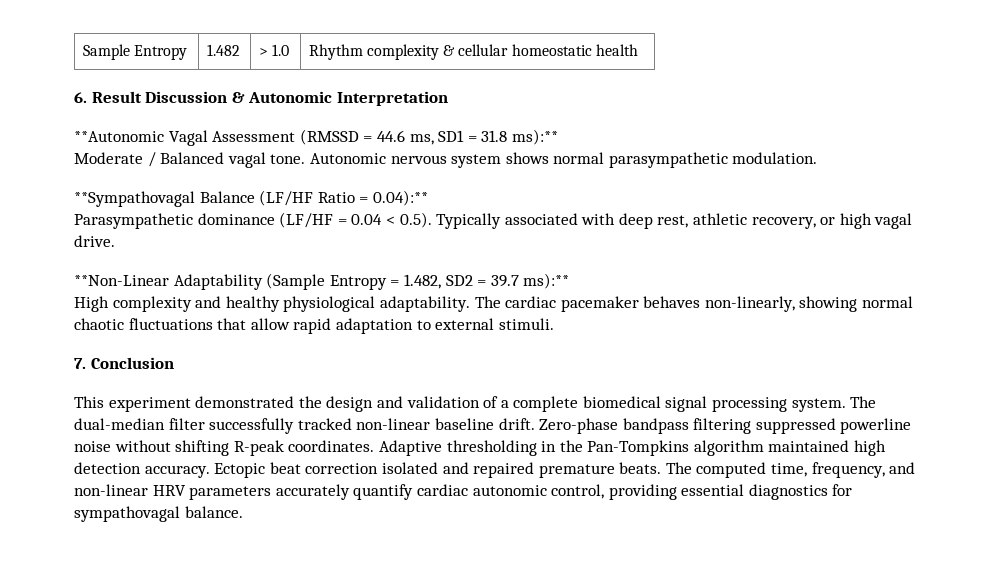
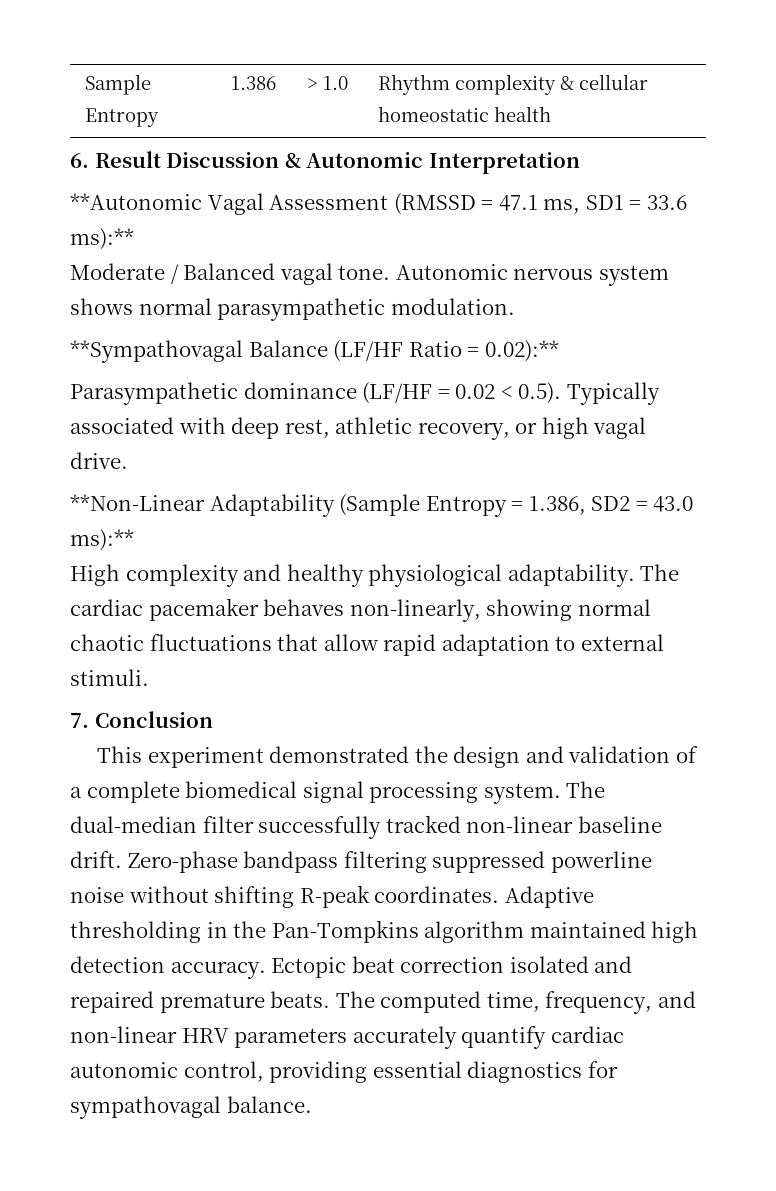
- Sample Entropy | 1.482 | > 1.0 | Rhythm complexity & cellular homeostatic health
+ Sample Entropy | 1.386 | > 1.0 | Rhythm complexity & cellular homeostatic health
- **Autonomic Vagal Assessment (RMSSD = 44.6 ms, SD1 = 31.8 ms):**
+ **Autonomic Vagal Assessment (RMSSD = 47.1 ms, SD1 = 33.6 ms):**
- **Sympathovagal Balance (LF/HF Ratio = 0.04):**
+ **Sympathovagal Balance (LF/HF Ratio = 0.02):**
- Parasympathetic dominance (LF/HF = 0.04 < 0.5). Typically associated with deep rest, athletic recovery, or high vagal drive.
+ Parasympathetic dominance (LF/HF = 0.02 < 0.5). Typically associated with deep rest, athletic recovery, or high vagal drive.
- **Non-Linear Adaptability (Sample Entropy = 1.482, SD2 = 39.7 ms):**
+ **Non-Linear Adaptability (Sample Entropy = 1.386, SD2 = 43.0 ms):**

